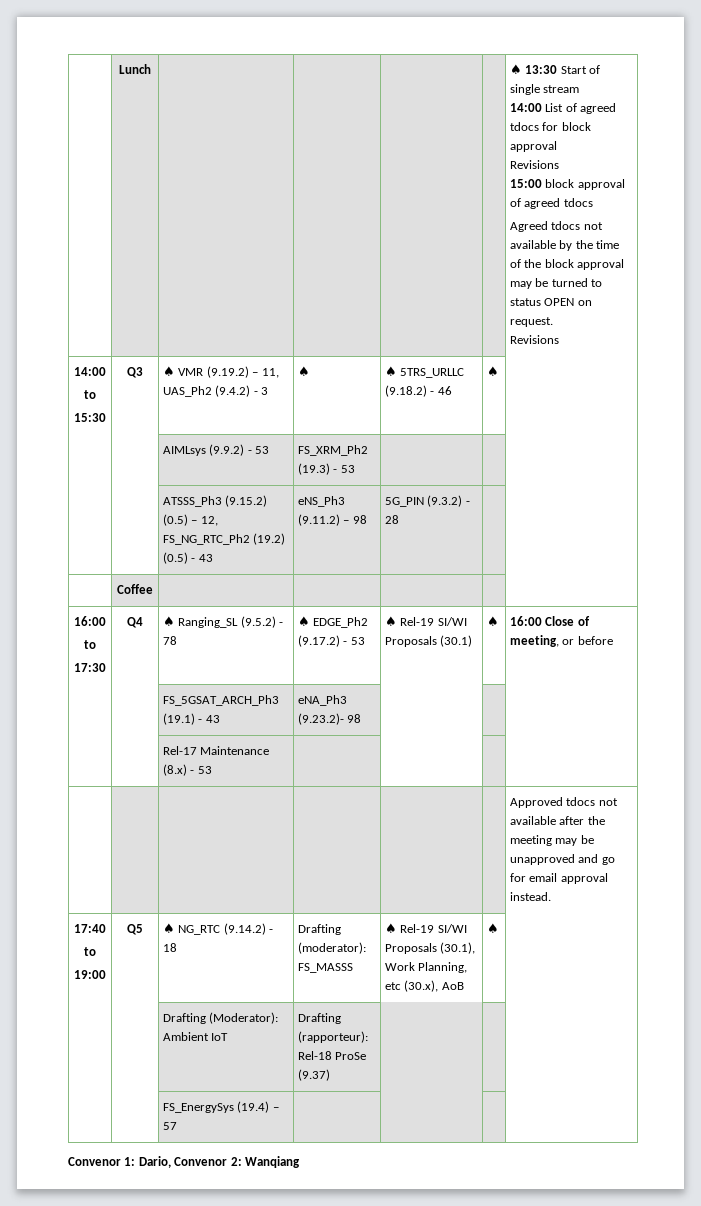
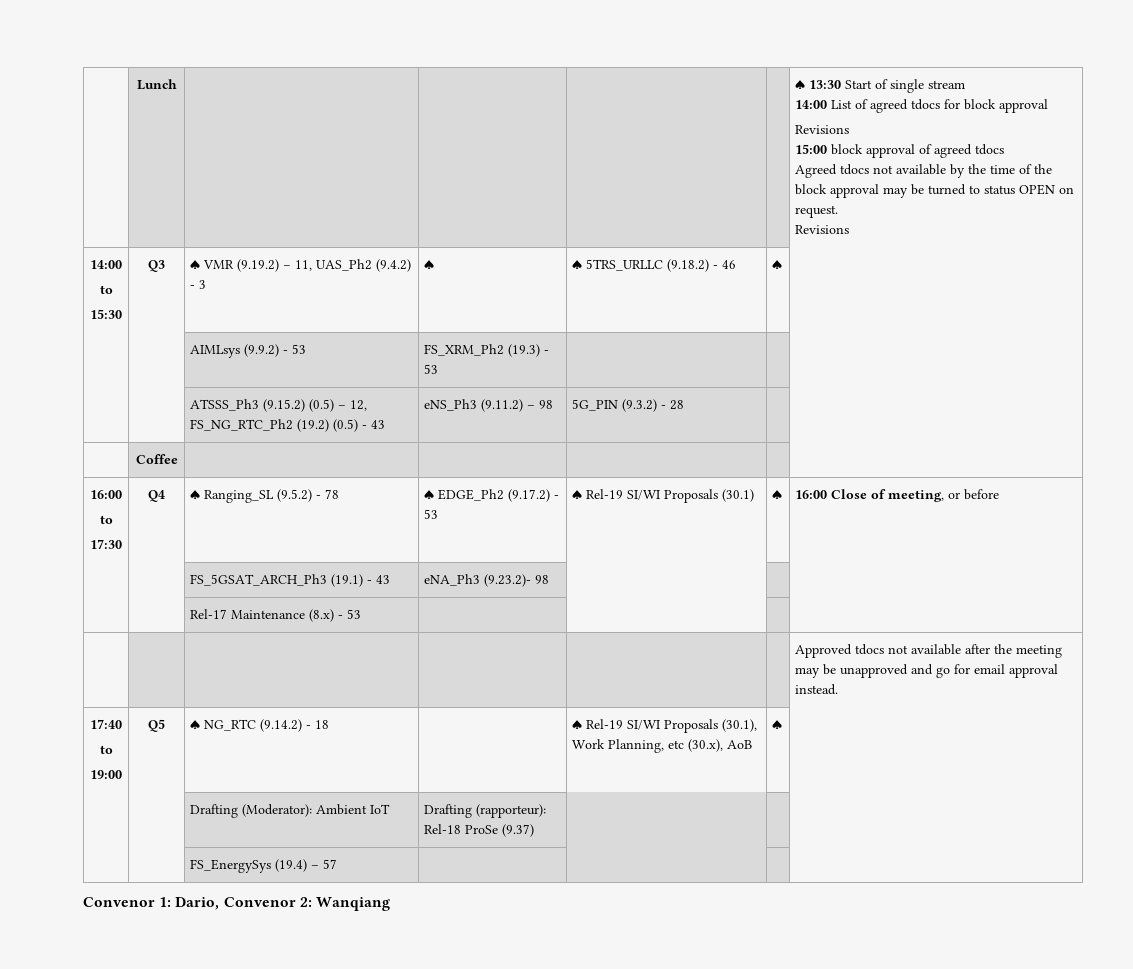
  17:40
  to
- 19:00 | Q5 | ♠ NG_RTC (9.14.2) - 18 | Drafting (moderator): FS_MASSS | ♠ Rel-19 SI/WI Proposals (30.1), Work Planning, etc (30.x), AoB | ♠ |
+ 19:00 | Q5 | ♠ NG_RTC (9.14.2) - 18 | | ♠ Rel-19 SI/WI Proposals (30.1), Work Planning, etc (30.x), AoB | ♠ |

